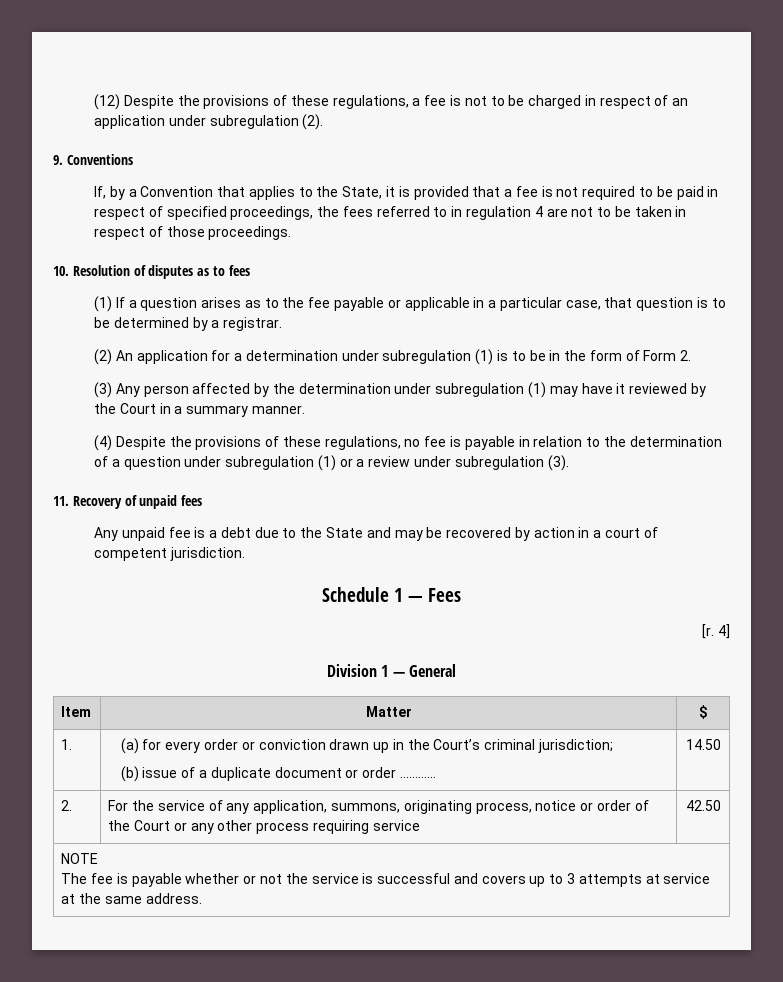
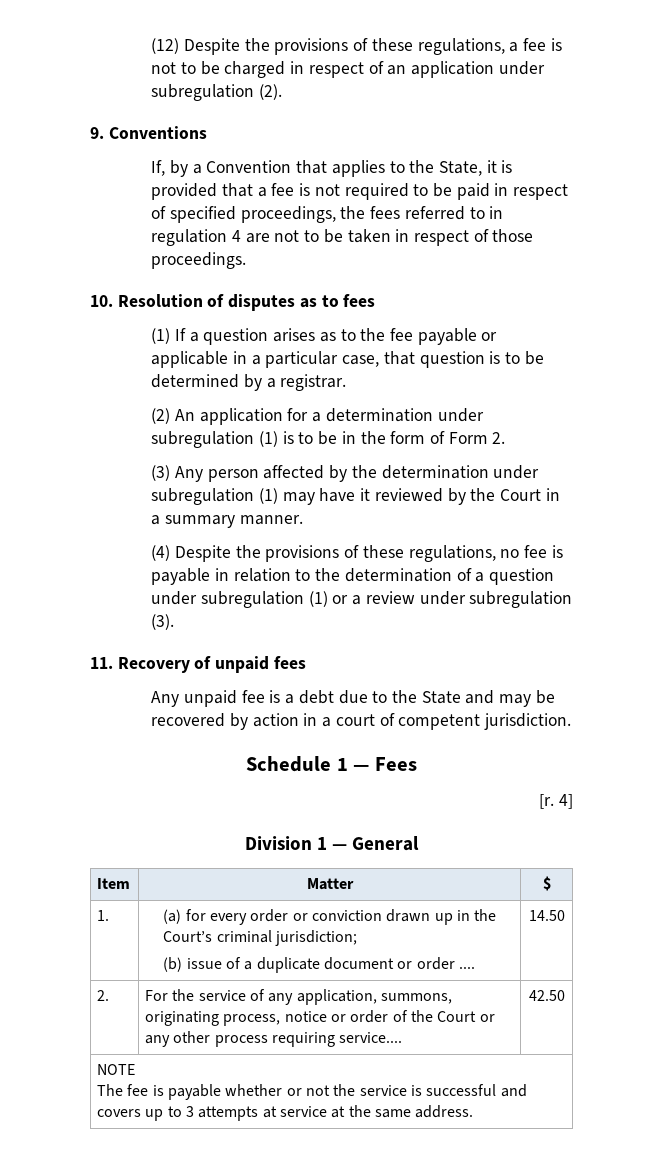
  1. | (a) for every order or conviction drawn up in the Court’s criminal jurisdiction;
- (b) issue of a duplicate document or order ………… | 14.50
+ (b) issue of a duplicate document or order .... | 14.50
- 2. | For the service of any application, summons, originating process, notice or order of the Court or any other process requiring service | 42.50
+ 2. | For the service of any application, summons, originating process, notice or order of the Court or any other process requiring service.... | 42.50

